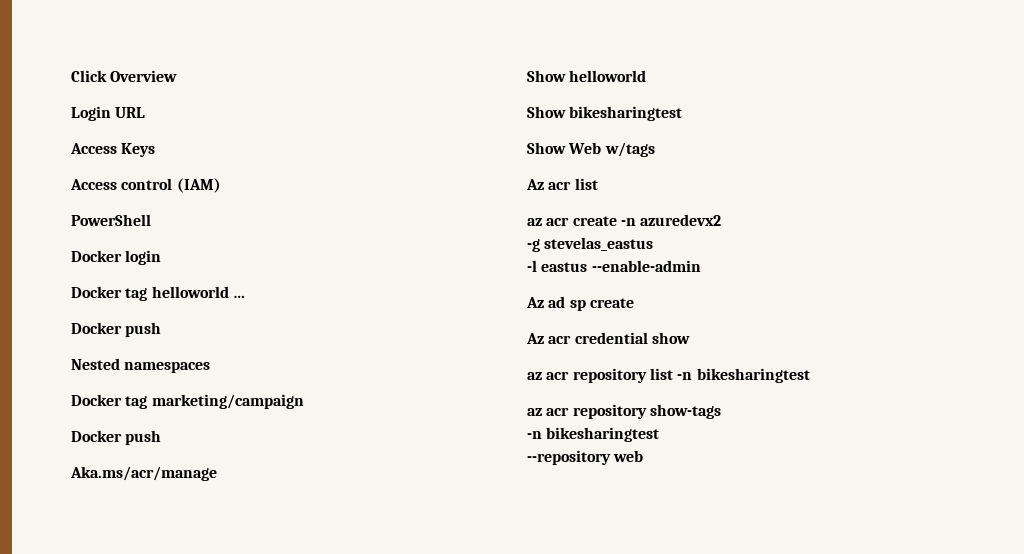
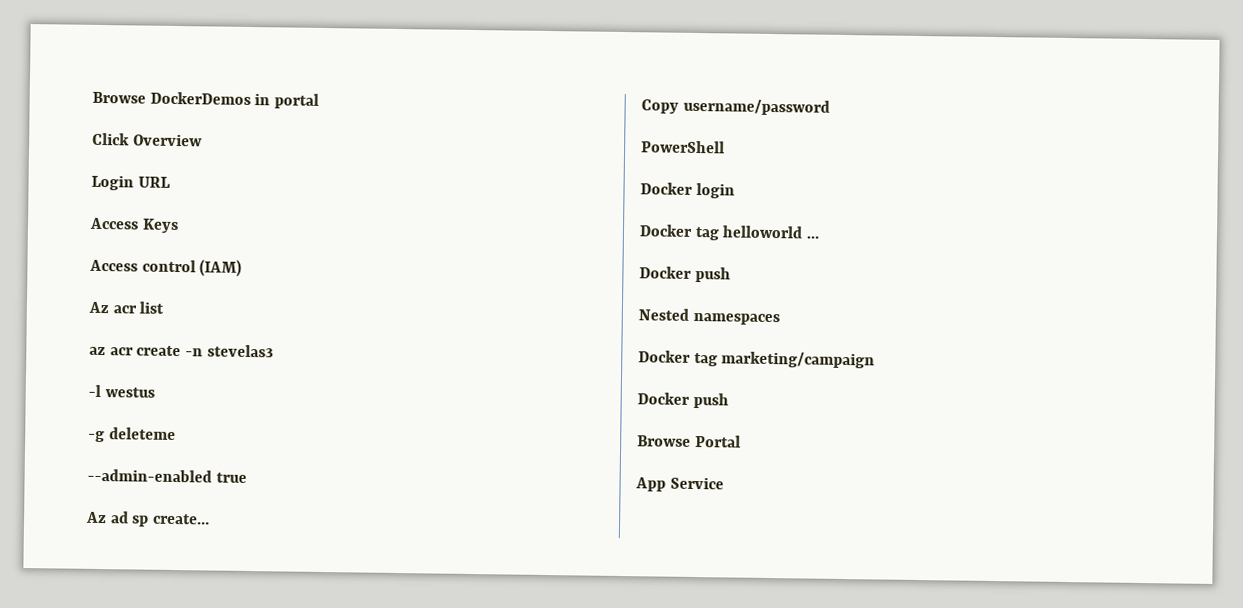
+ Browse DockerDemos in portal
+ Az acr list
+ az acr create -n stevelas3
+ -l westus
+ -g deleteme
+ --admin-enabled true
+ Az ad sp create…
+ Copy username/password
- Aka.ms/acr/manage
- Show helloworld
- Show bikesharingtest
- Show Web w/tags
- Az acr list
- az acr create -n azuredevx2
- -g stevelas_eastus
- -l eastus --enable-admin
- Az ad sp create
- Az acr credential show
- az acr repository list -n bikesharingtest
- az acr repository show-tags
- -n bikesharingtest
- --repository web
+ Browse Portal
+ App Service

